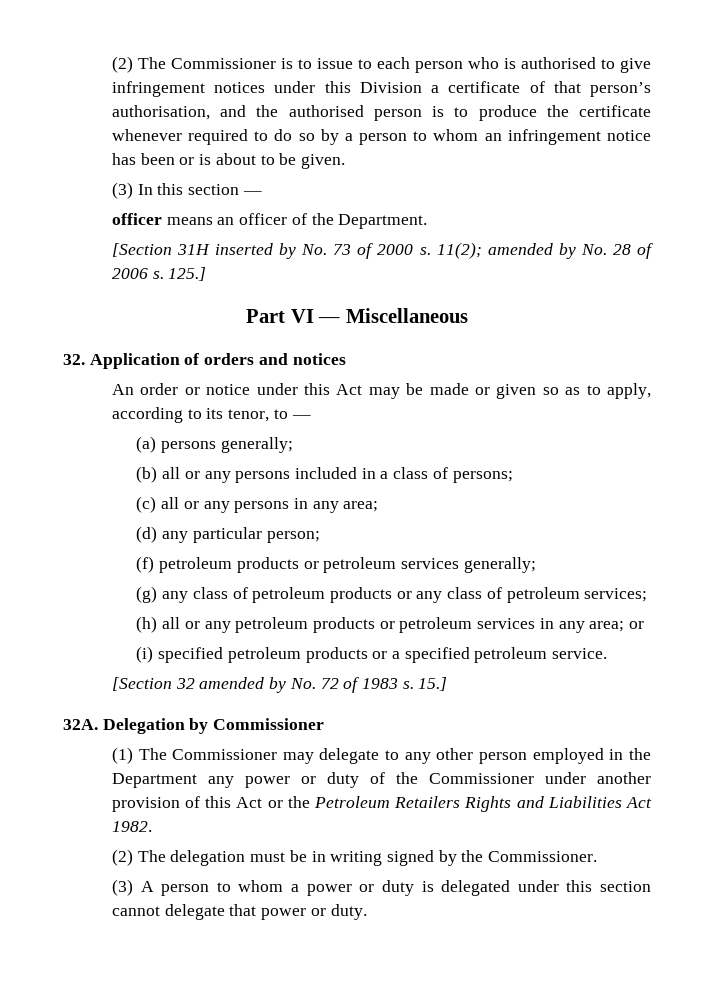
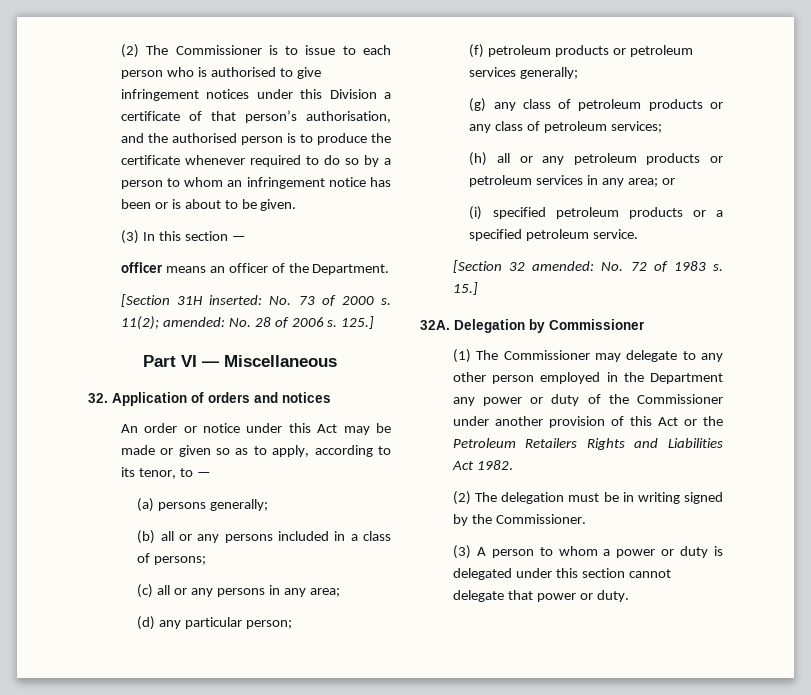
- [Section 31H inserted by No. 73 of 2000 s.
+ [Section 31H inserted: No. 73 of 2000 s.
- 11(2); amended by No. 28 of 2006 s.
+ 11(2); amended: No. 28 of 2006 s.
- [Section 32 amended by No. 72 of 1983 s.
+ [Section 32 amended: No. 72 of 1983 s.

